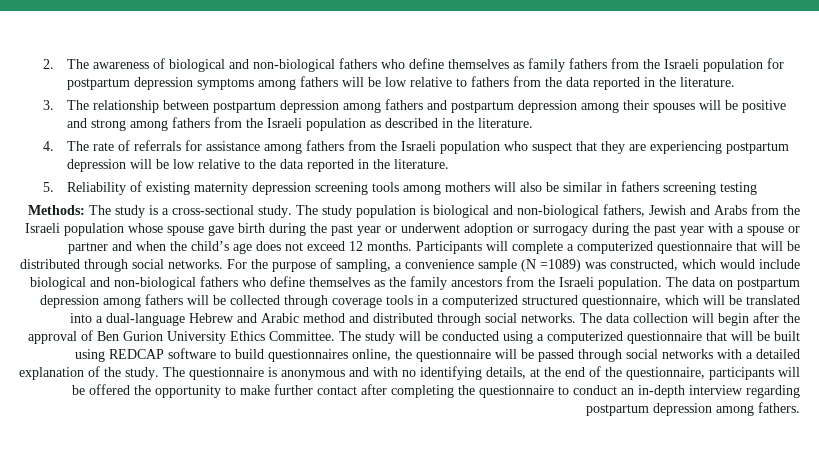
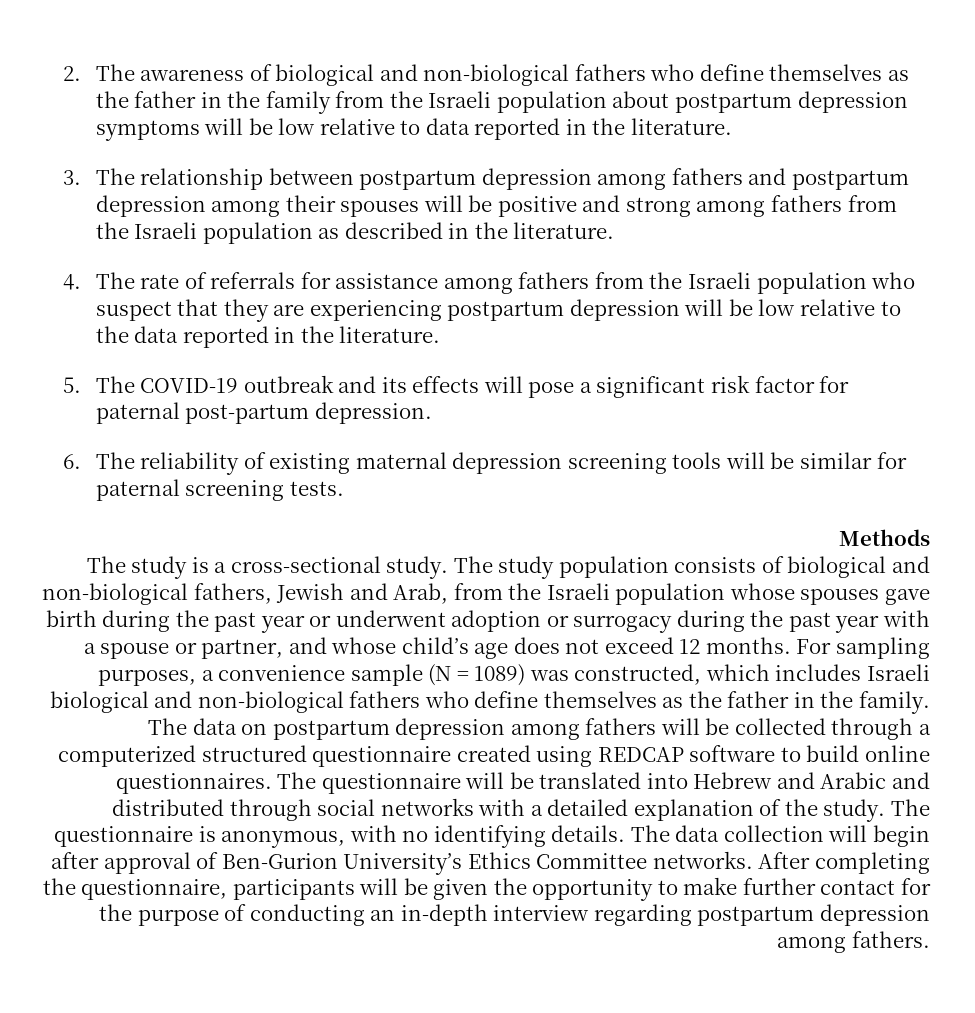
- 2. The awareness of biological and non-biological fathers who define themselves as family fathers from the Israeli population for postpartum depression symptoms among fathers will be low relative to fathers from the data reported in the literature.
+ 2. The awareness of biological and non-biological fathers who define themselves as the father in the family from the Israeli population about postpartum depression symptoms will be low relative to data reported in the literature.
- 5. Reliability of existing maternity depression screening tools among mothers will also be similar in fathers screening testing
- Methods: The study is a cross-sectional study.
+ 5. The COVID-19 outbreak and its effects will pose a significant risk factor for paternal post-partum depression.
+ 6. The reliability of existing maternal depression screening tools will be similar for paternal screening tests.
+ Methods
+ The study is a cross-sectional study.
- The study population is biological and non-biological fathers, Jewish and Arabs from the Israeli population whose spouse gave birth during the past year or underwent adoption or surrogacy during the past year with a spouse or partner and when the child’s age does not exceed 12 months.
+ The study population consists of biological and non-biological fathers, Jewish and Arab, from the Israeli population whose spouses gave birth during the past year or underwent adoption or surrogacy during the past year with a spouse or partner, and whose child’s age does not exceed 12 months.
- Participants will complete a computerized questionnaire that will be distributed through social networks. For the purpose of sampling, a convenience sample (N =1089) was constructed, which would include biological and non-biological fathers who define themselves as the family ancestors from the Israeli population.
+ For sampling purposes, a convenience sample (N = 1089) was constructed, which includes Israeli biological and non-biological fathers who define themselves as the father in the family.
- The data on postpartum depression among fathers will be collected through coverage tools in a computerized structured questionnaire, which will be translated into a dual-language Hebrew and Arabic method and distributed through social networks. The data collection will begin after the approval of Ben Gurion University Ethics Committee. The study will be conducted using a computerized questionnaire that will be built using REDCAP software to build questionnaires online, the questionnaire will be passed through social networks with a detailed explanation of the study.
+ The data on postpartum depression among fathers will be collected through a computerized structured questionnaire created using REDCAP software to build online questionnaires. The questionnaire will be translated into Hebrew and Arabic and distributed through social networks with a detailed explanation of the study.
- The questionnaire is anonymous and with no identifying details, at the end of the questionnaire, participants will be offered the opportunity to make further contact after completing the questionnaire to conduct an in-depth interview regarding postpartum depression among fathers.
+ The questionnaire is anonymous, with no identifying details. The data collection will begin after approval of Ben-Gurion University’s Ethics Committee networks. After completing the questionnaire, participants will be given the opportunity to make further contact for the purpose of conducting an in-depth interview regarding postpartum depression among fathers.

